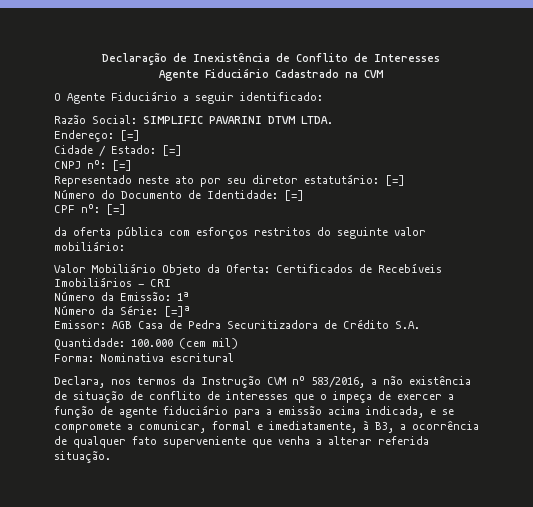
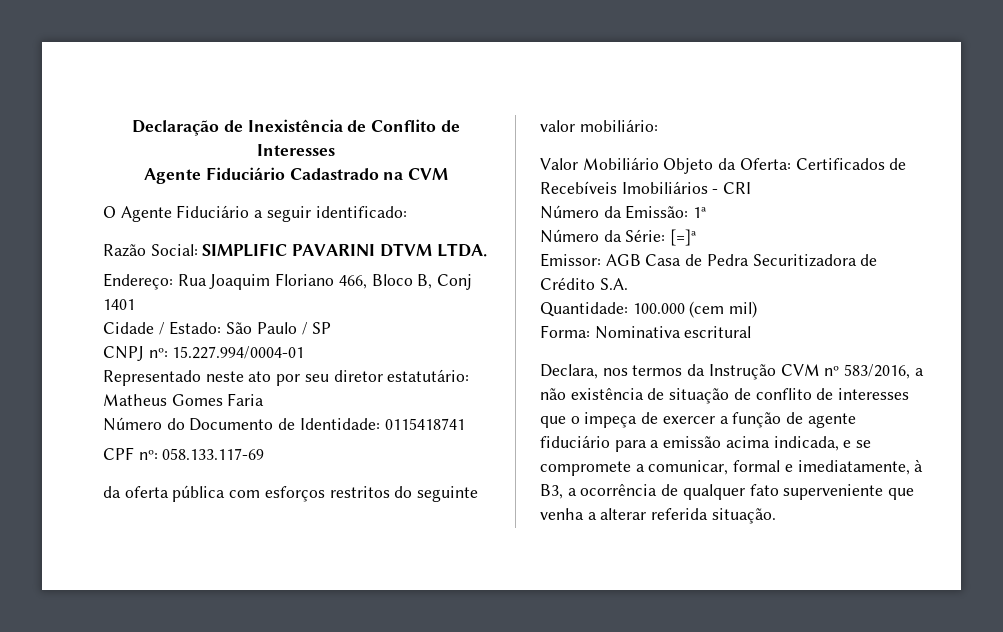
- Endereço: [=]
+ Endereço: Rua Joaquim Floriano 466, Bloco B, Conj 1401
- Cidade / Estado: [=]
+ Cidade / Estado: São Paulo / SP
- CNPJ nº: [=]
+ CNPJ nº: 15.227.994/0004-01
- Representado neste ato por seu diretor estatutário: [=]
+ Representado neste ato por seu diretor estatutário: Matheus Gomes Faria
- Número do Documento de Identidade: [=]
+ Número do Documento de Identidade: 0115418741
- CPF nº: [=]
+ CPF nº: 058.133.117-69

